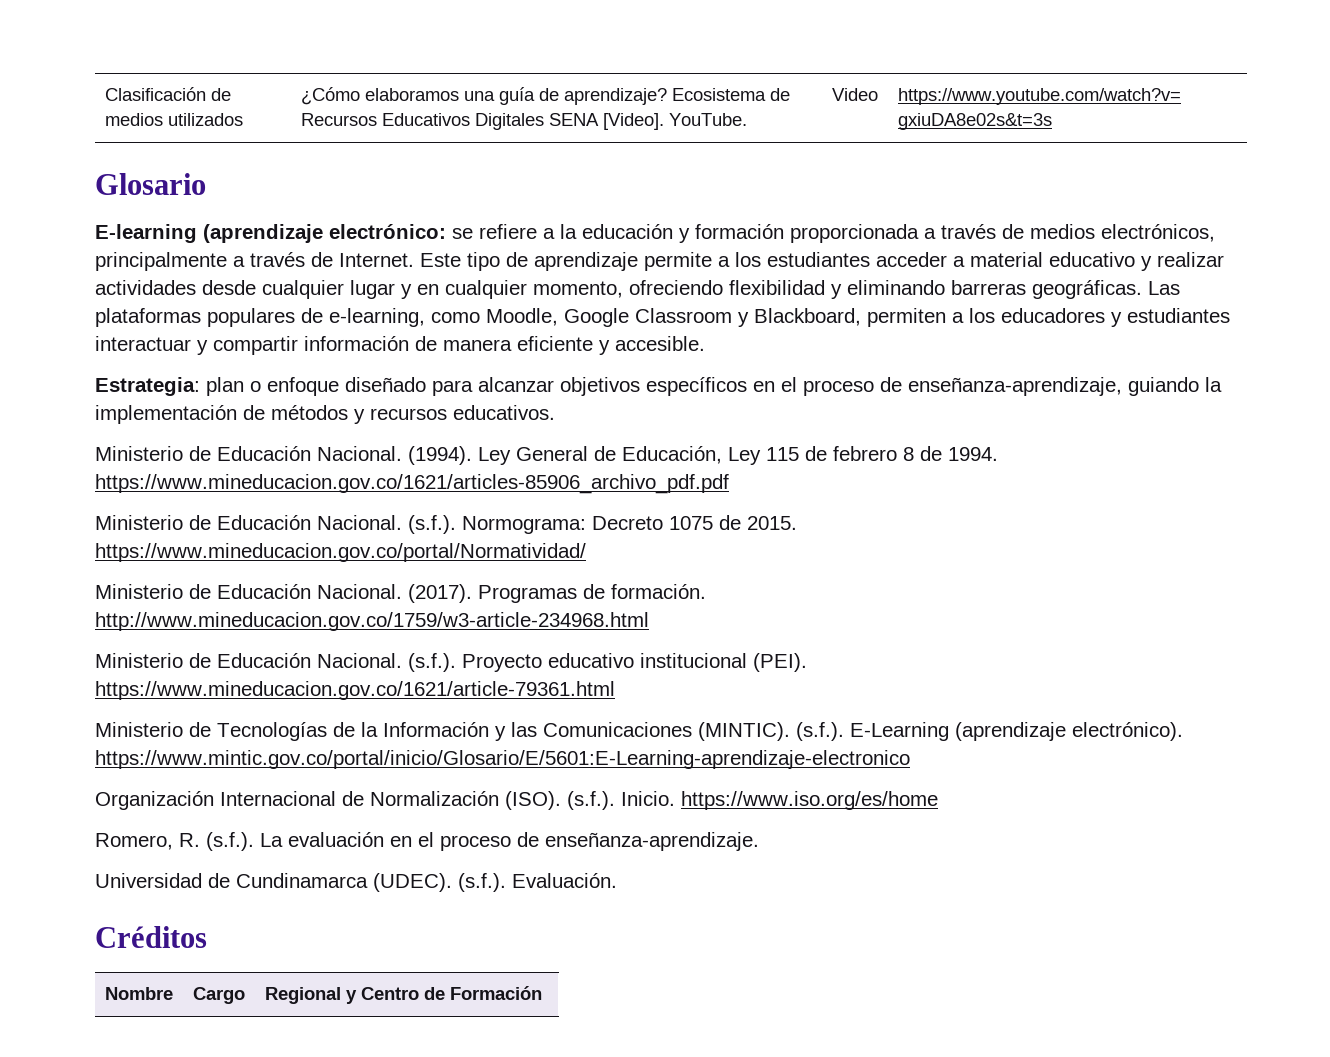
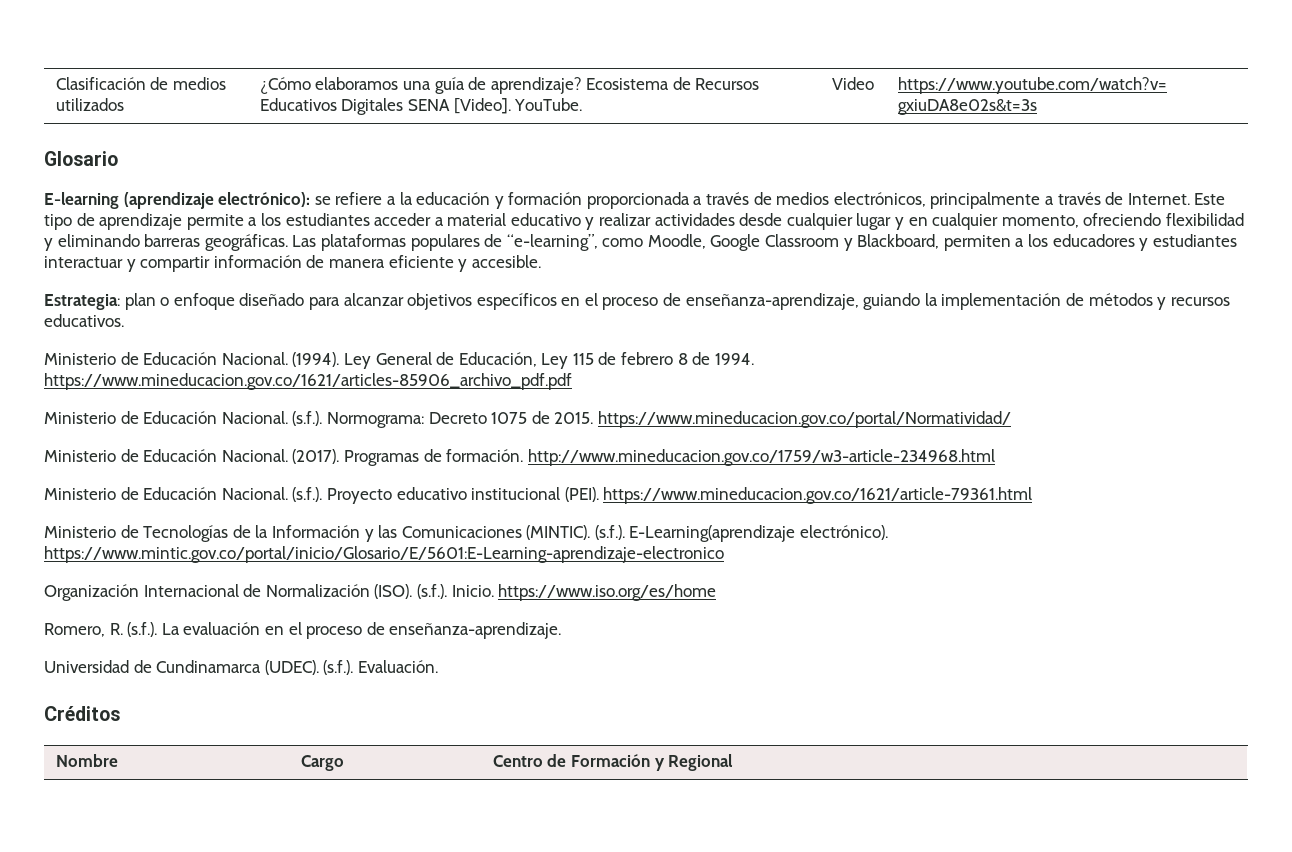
- E-learning (aprendizaje electrónico: se refiere a la educación y formación proporcionada a través de medios electrónicos, principalmente a través de Internet.
+ E-learning (aprendizaje electrónico): se refiere a la educación y formación proporcionada a través de medios electrónicos, principalmente a través de Internet.
- Las plataformas populares de e-learning, como Moodle, Google Classroom y Blackboard, permiten a los educadores y estudiantes interactuar y compartir información de manera eficiente y accesible.
+ Las plataformas populares de “e-learning”, como Moodle, Google Classroom y Blackboard, permiten a los educadores y estudiantes interactuar y compartir información de manera eficiente y accesible.
- (s.f.). E-Learning (aprendizaje electrónico). https://www.mintic.gov.co/portal/inicio/Glosario/E/5601:E-Learning-aprendizaje-electronico
+ (s.f.). E-Learning(aprendizaje electrónico). https://www.mintic.gov.co/portal/inicio/Glosario/E/5601:E-Learning-aprendizaje-electronico
- Nombre | Cargo | Regional y Centro de Formación
+ Nombre | Cargo | Centro de Formación y Regional

